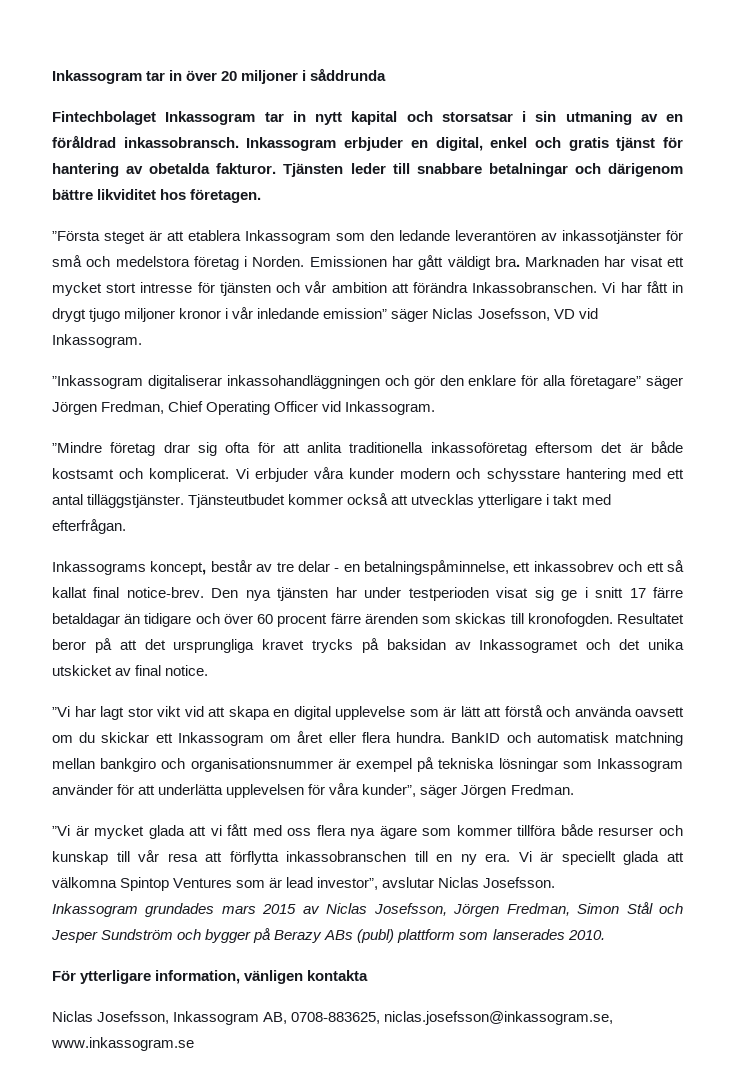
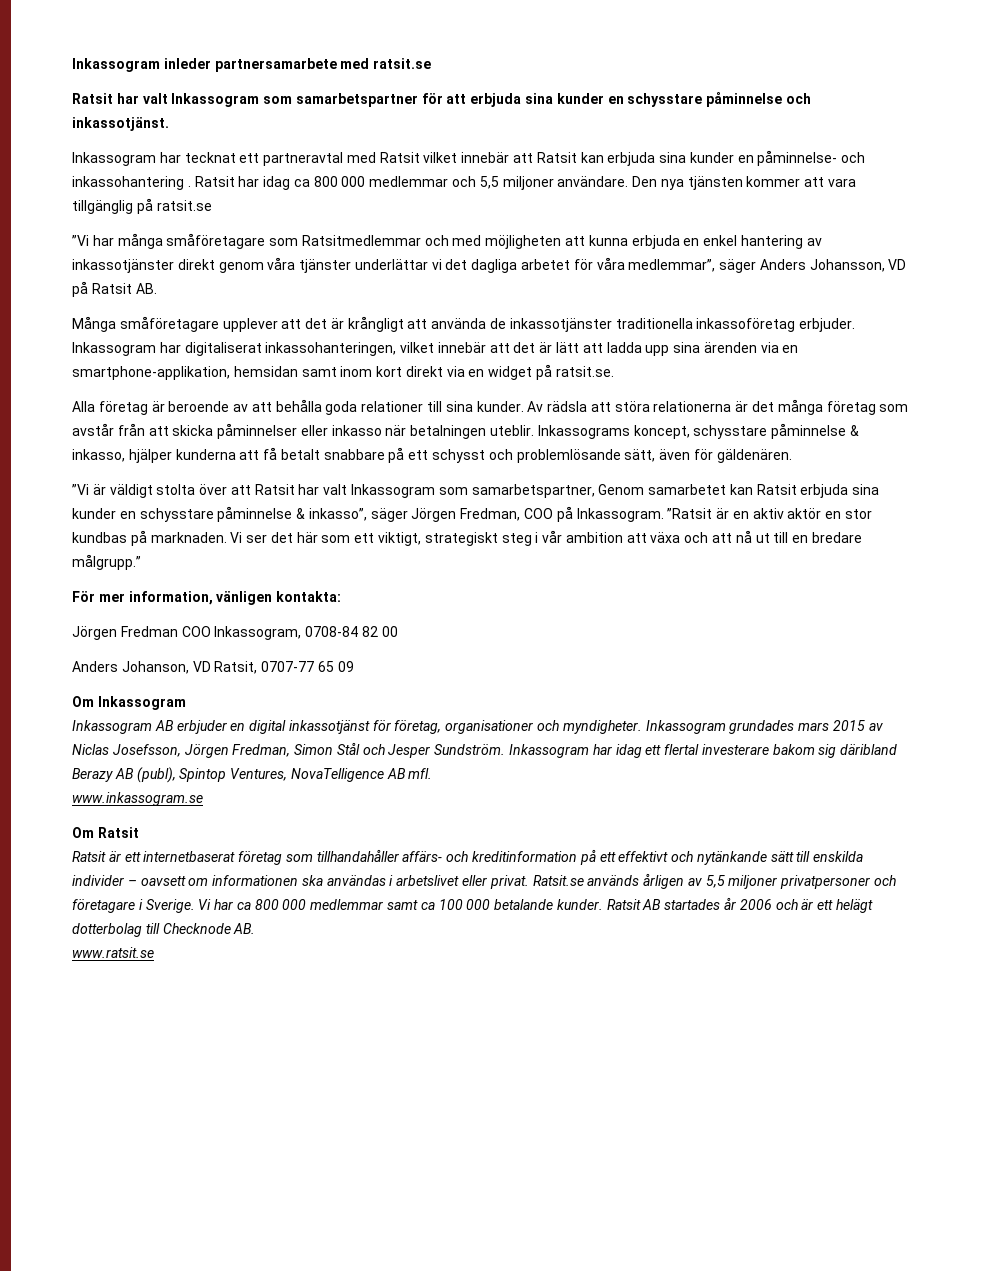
- Inkassogram tar in över 20 miljoner i såddrunda
- Fintechbolaget Inkassogram tar in nytt kapital och storsatsar i sin utmaning av en föråldrad inkassobransch. Inkassogram erbjuder en digital, enkel och gratis tjänst för hantering av obetalda fakturor. Tjänsten leder till snabbare betalningar och därigenom bättre likviditet hos företagen.
- ”Första steget är att etablera Inkassogram som den ledande leverantören av inkassotjänster för små och medelstora företag i Norden. Emissionen har gått väldigt bra. Marknaden har visat ett mycket stort intresse för tjänsten och vår ambition att förändra Inkassobranschen. Vi har fått in drygt tjugo miljoner kronor i vår inledande emission” säger Niclas Josefsson, VD vid Inkassogram.
- ”Inkassogram digitaliserar inkassohandläggningen och gör den enklare för alla företagare” säger Jörgen Fredman, Chief Operating Officer vid Inkassogram.
- ”Mindre företag drar sig ofta för att anlita traditionella inkassoföretag eftersom det är både kostsamt och komplicerat. Vi erbjuder våra kunder modern och schysstare hantering med ett antal tilläggstjänster. Tjänsteutbudet kommer också att utvecklas ytterligare i takt med efterfrågan.
- Inkassograms koncept, består av tre delar - en betalningspåminnelse, ett inkassobrev och ett så kallat final notice-brev. Den nya tjänsten har under testperioden visat sig ge i snitt 17 färre betaldagar än tidigare och över 60 procent färre ärenden som skickas till kronofogden. Resultatet beror på att det ursprungliga kravet trycks på baksidan av Inkassogramet och det unika utskicket av final notice.
- ”Vi har lagt stor vikt vid att skapa en digital upplevelse som är lätt att förstå och använda oavsett om du skickar ett Inkassogram om året eller flera hundra. BankID och automatisk matchning mellan bankgiro och organisationsnummer är exempel på tekniska lösningar som Inkassogram använder för att underlätta upplevelsen för våra kunder”, säger Jörgen Fredman.
- ”Vi är mycket glada att vi fått med oss flera nya ägare som kommer tillföra både resurser och kunskap till vår resa att förflytta inkassobranschen till en ny era. Vi är speciellt glada att välkomna Spintop Ventures som är lead investor”, avslutar Niclas Josefsson.
- Inkassogram grundades mars 2015 av Niclas Josefsson, Jörgen Fredman, Simon Stål och Jesper Sundström och bygger på Berazy ABs (publ) plattform som lanserades 2010.
- För ytterligare information, vänligen kontakta
- Niclas Josefsson, Inkassogram AB, 0708-883625, niclas.josefsson@inkassogram.se, www.inkassogram.se
+ Inkassogram inleder partnersamarbete med ratsit.se
+ Ratsit har valt Inkassogram som samarbetspartner för att erbjuda sina kunder en schysstare påminnelse och inkassotjänst.
+ Inkassogram har tecknat ett partneravtal med Ratsit vilket innebär att Ratsit kan erbjuda sina kunder en påminnelse- och inkassohantering . Ratsit har idag ca 800 000 medlemmar och 5,5 miljoner användare. Den nya tjänsten kommer att vara tillgänglig på ratsit.se
+ ”Vi har många småföretagare som Ratsitmedlemmar och med möjligheten att kunna erbjuda en enkel hantering av inkassotjänster direkt genom våra tjänster underlättar vi det dagliga arbetet för våra medlemmar”, säger Anders Johansson, VD på Ratsit AB.
+ Många småföretagare upplever att det är krångligt att använda de inkassotjänster traditionella inkassoföretag erbjuder. Inkassogram har digitaliserat inkassohanteringen, vilket innebär att det är lätt att ladda upp sina ärenden via en smartphone-applikation, hemsidan samt inom kort direkt via en widget på ratsit.se.
+ Alla företag är beroende av att behålla goda relationer till sina kunder. Av rädsla att störa relationerna är det många företag som avstår från att skicka påminnelser eller inkasso när betalningen uteblir. Inkassograms koncept, schysstare påminnelse & inkasso, hjälper kunderna att få betalt snabbare på ett schysst och problemlösande sätt, även för gäldenären.
+ ”Vi är väldigt stolta över att Ratsit har valt Inkassogram som samarbetspartner, Genom samarbetet kan Ratsit erbjuda sina kunder en schysstare påminnelse & inkasso”, säger Jörgen Fredman, COO på Inkassogram. ”Ratsit är en aktiv aktör en stor kundbas på marknaden. Vi ser det här som ett viktigt, strategiskt steg i vår ambition att växa och att nå ut till en bredare målgrupp.”
+ För mer information, vänligen kontakta:
+ Jörgen Fredman COO Inkassogram, 0708-84 82 00
+ Anders Johanson, VD Ratsit, 0707-77 65 09
+ Om Inkassogram
+ Inkassogram AB erbjuder en digital inkassotjänst för företag, organisationer och myndigheter. Inkassogram grundades mars 2015 av Niclas Josefsson, Jörgen Fredman, Simon Stål och Jesper Sundström. Inkassogram har idag ett flertal investerare bakom sig däribland Berazy AB (publ), Spintop Ventures, NovaTelligence AB mfl.
+ www.inkassogram.se
+ Om Ratsit
+ Ratsit är ett internetbaserat företag som tillhandahåller affärs- och kreditinformation på ett effektivt och nytänkande sätt till enskilda individer – oavsett om informationen ska användas i arbetslivet eller privat. Ratsit.se används årligen av 5,5 miljoner privatpersoner och företagare i Sverige. Vi har ca 800 000 medlemmar samt ca 100 000 betalande kunder. Ratsit AB startades år 2006 och är ett helägt dotterbolag till Checknode AB.
+ www.ratsit.se

